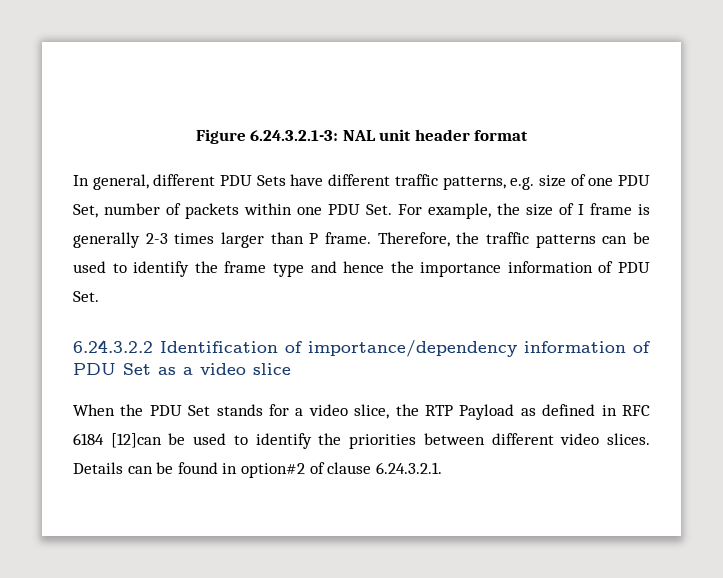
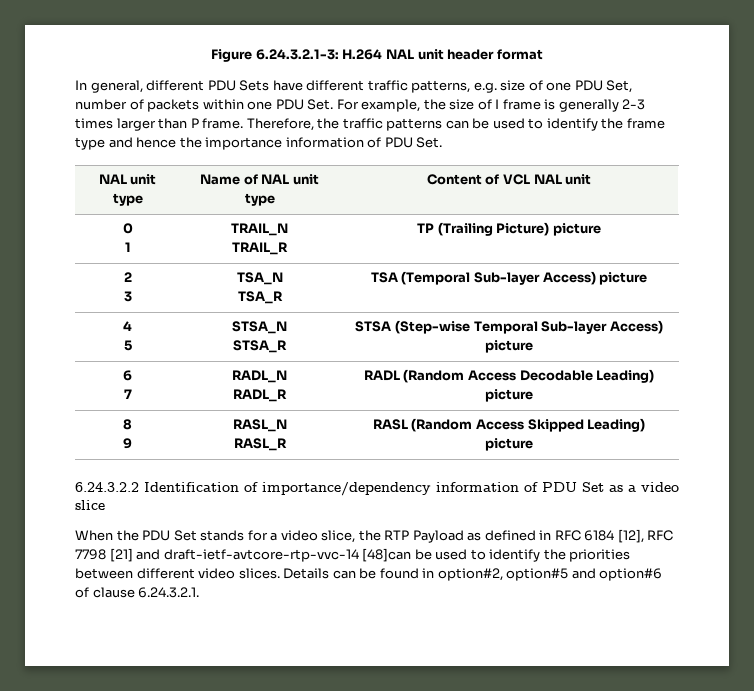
- Figure 6.24.3.2.1-3: NAL unit header format
+ Figure 6.24.3.2.1-3: H.264 NAL unit header format
+ NAL unit type | Name of NAL unit type | Content of VCL NAL unit
+ 0
+ 1 | TRAIL_N
+ TRAIL_R | TP (Trailing Picture) picture
+ 2
+ 3 | TSA_N
+ TSA_R | TSA (Temporal Sub-layer Access) picture
+ 4
+ 5 | STSA_N
+ STSA_R | STSA (Step-wise Temporal Sub-layer Access) picture
+ 6
+ 7 | RADL_N
+ RADL_R | RADL (Random Access Decodable Leading) picture
+ 8
+ 9 | RASL_N
+ RASL_R | RASL (Random Access Skipped Leading) picture
- When the PDU Set stands for a video slice, the RTP Payload as defined in RFC 6184 [12]can be used to identify the priorities between different video slices.
+ When the PDU Set stands for a video slice, the RTP Payload as defined in RFC 6184 [12], RFC 7798 [21] and draft-ietf-avtcore-rtp-vvc-14 [48]can be used to identify the priorities between different video slices.
- Details can be found in option#2 of clause 6.24.3.2.1.
+ Details can be found in option#2, option#5 and option#6 of clause 6.24.3.2.1.

